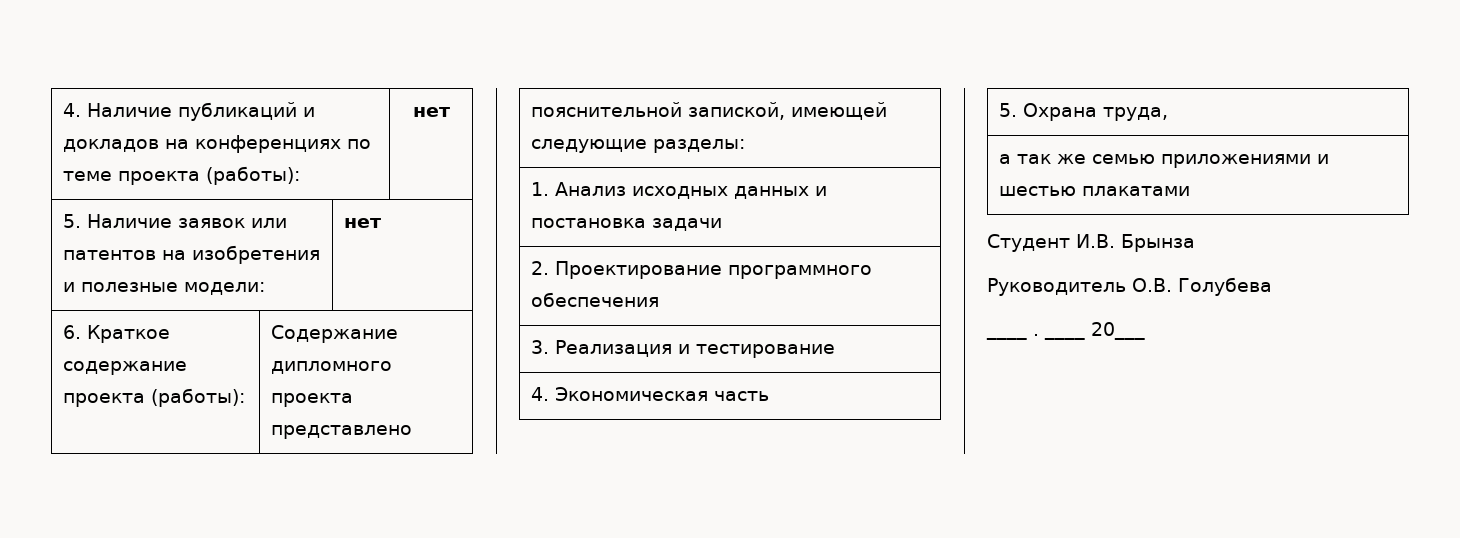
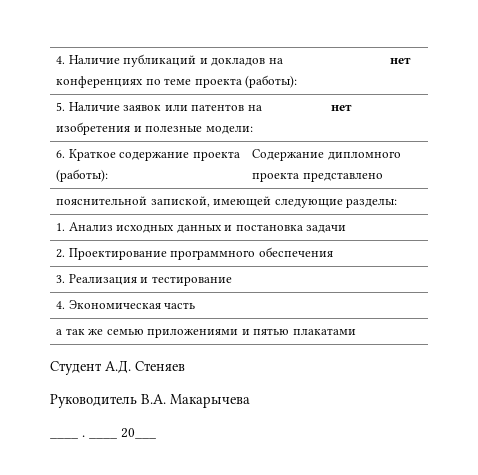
- 5. Охрана труда,
- а так же семью приложениями и шестью плакатами
+ а так же семью приложениями и пятью плакатами
- Студент И.В. Брынза
+ Студент А.Д. Стеняев
- Руководитель О.В. Голубева
+ Руководитель В.А. Макарычева

